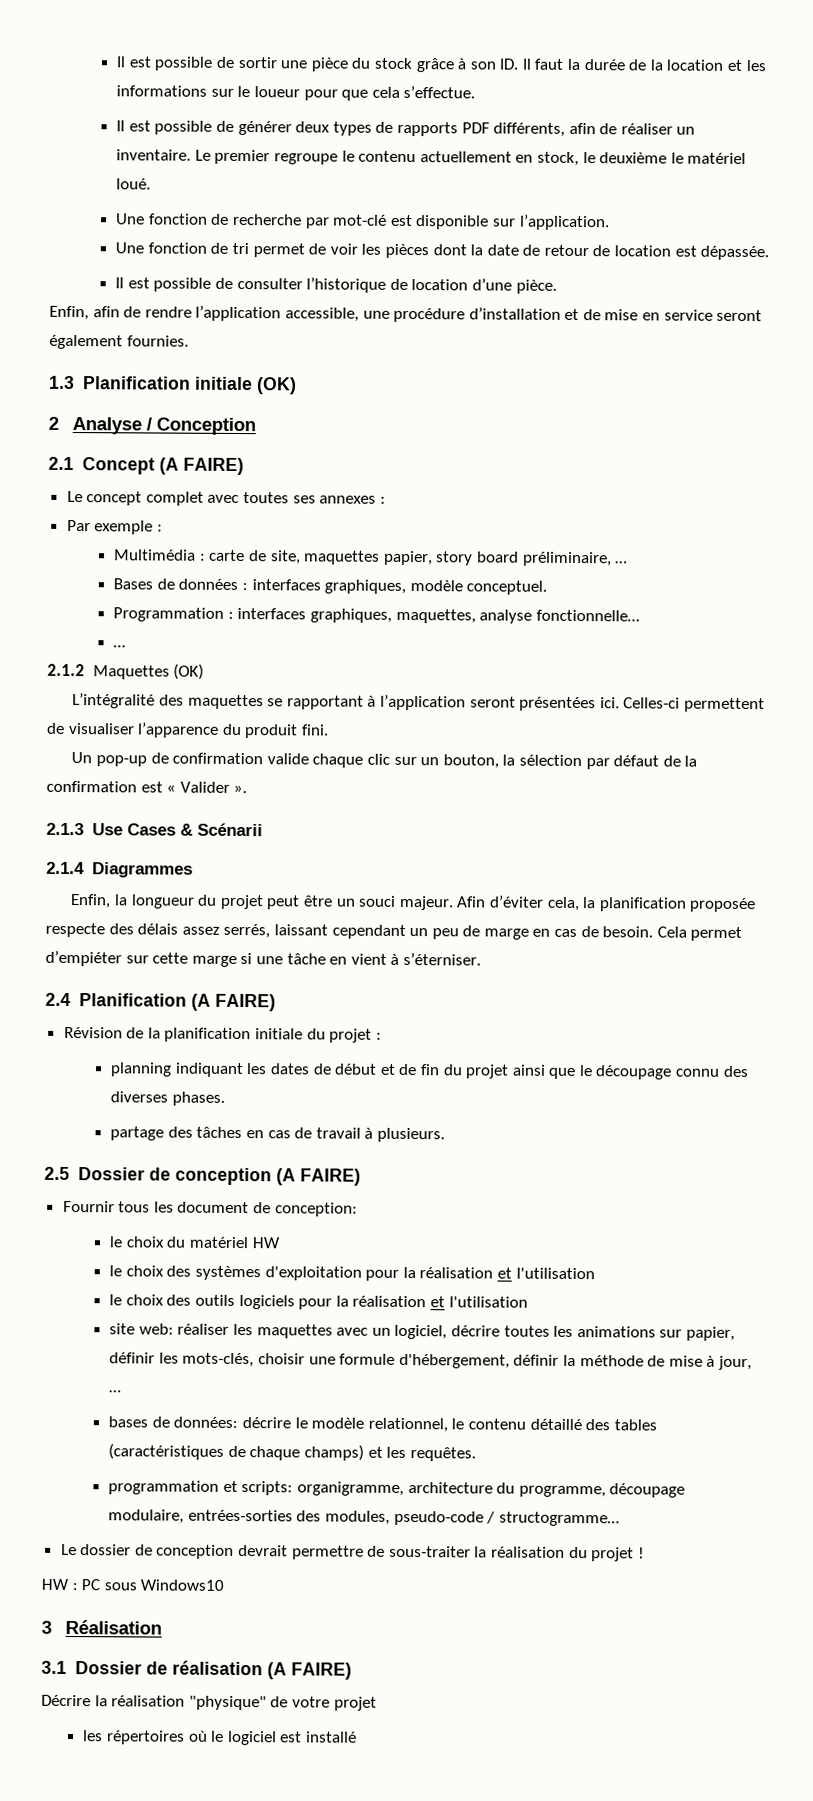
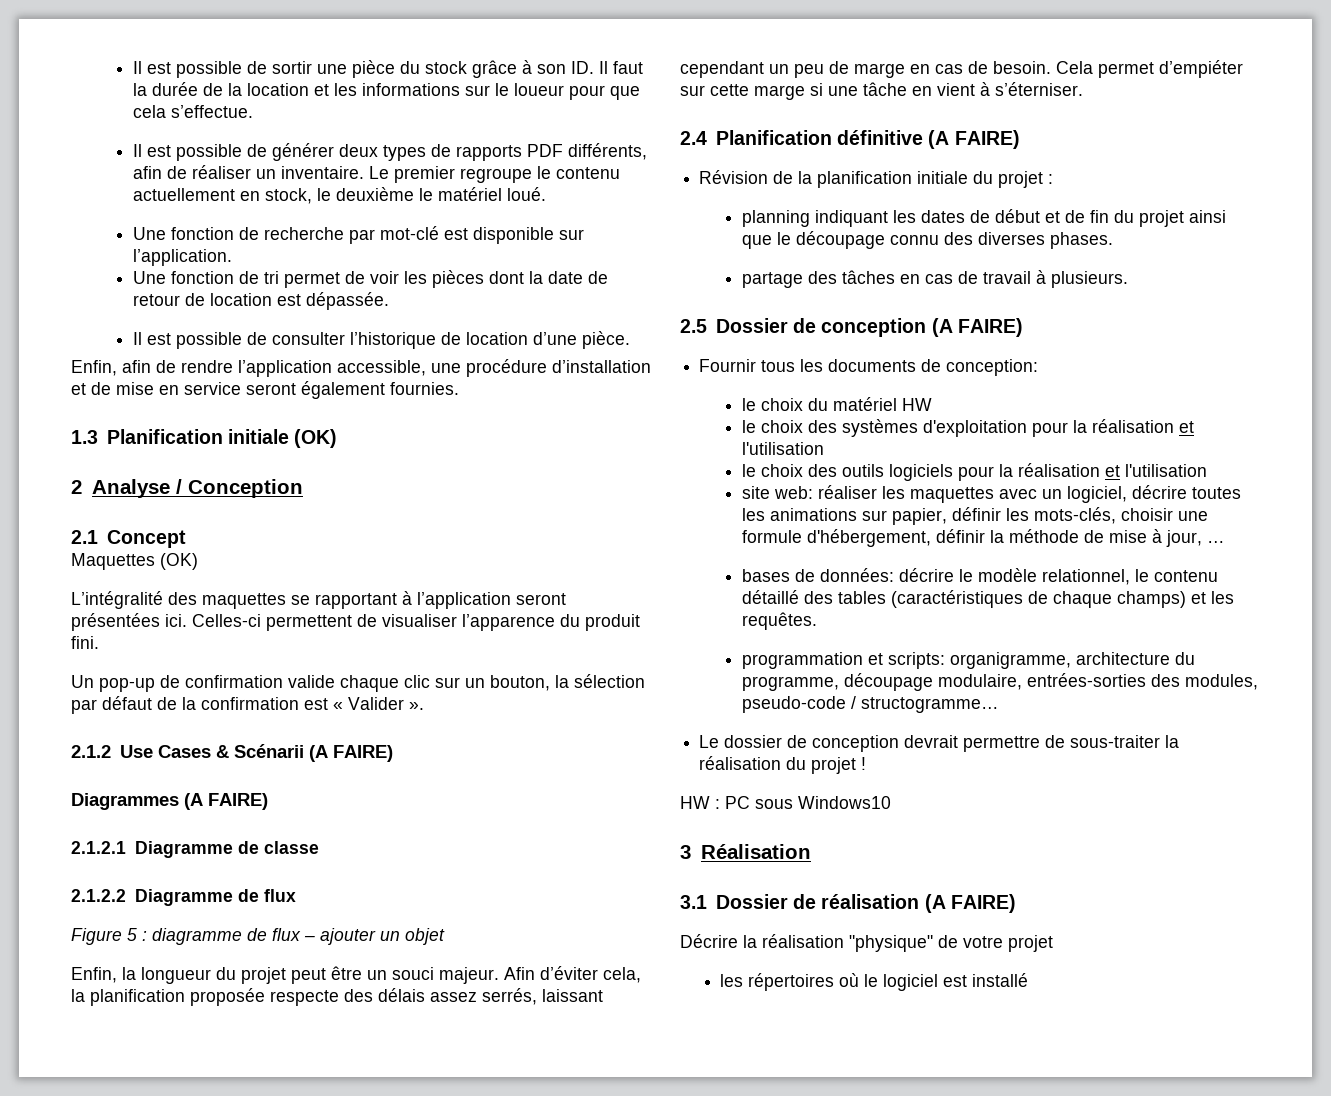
- 2.1 Concept (A FAIRE)
- Le concept complet avec toutes ses annexes :
- Par exemple :
- Multimédia : carte de site, maquettes papier, story board préliminaire, …
- Bases de données : interfaces graphiques, modèle conceptuel.
- Programmation : interfaces graphiques, maquettes, analyse fonctionnelle…
- …
- 2.1.2 Maquettes (OK)
+ 2.1 Concept
+ Maquettes (OK)
- 2.1.3 Use Cases & Scénarii
- 2.1.4 Diagrammes
+ 2.1.2 Use Cases & Scénarii (A FAIRE)
+ Diagrammes (A FAIRE)
+ 2.1.2.1 Diagramme de classe
+ 2.1.2.2 Diagramme de flux
+ Figure 5 : diagramme de flux – ajouter un objet
- 2.4 Planification (A FAIRE)
+ 2.4 Planification définitive (A FAIRE)
- Fournir tous les document de conception:
+ Fournir tous les documents de conception:

